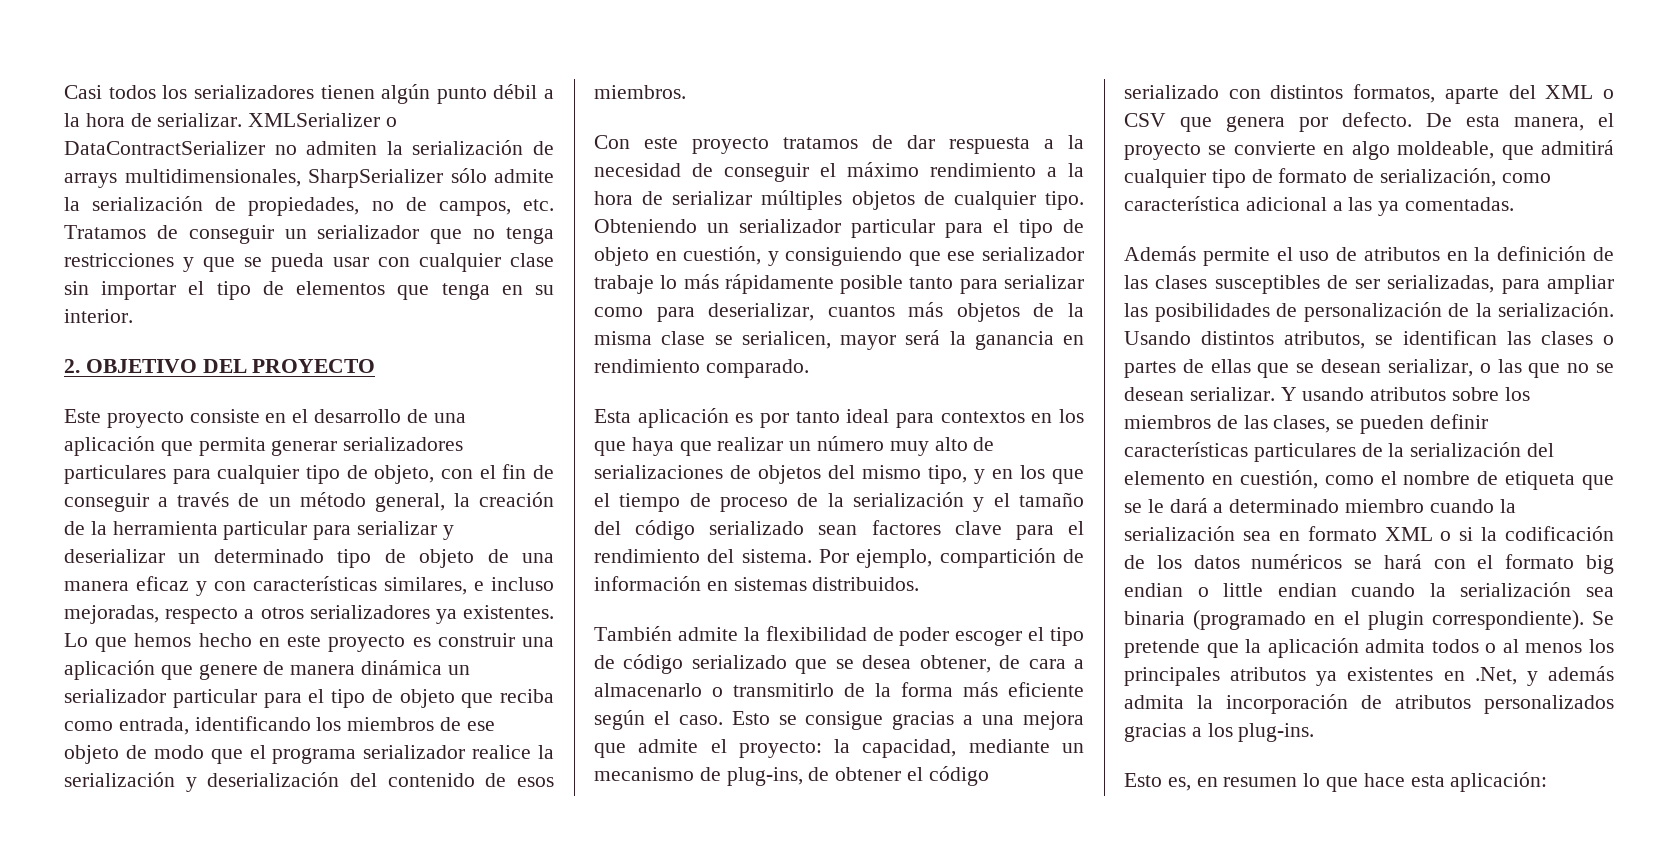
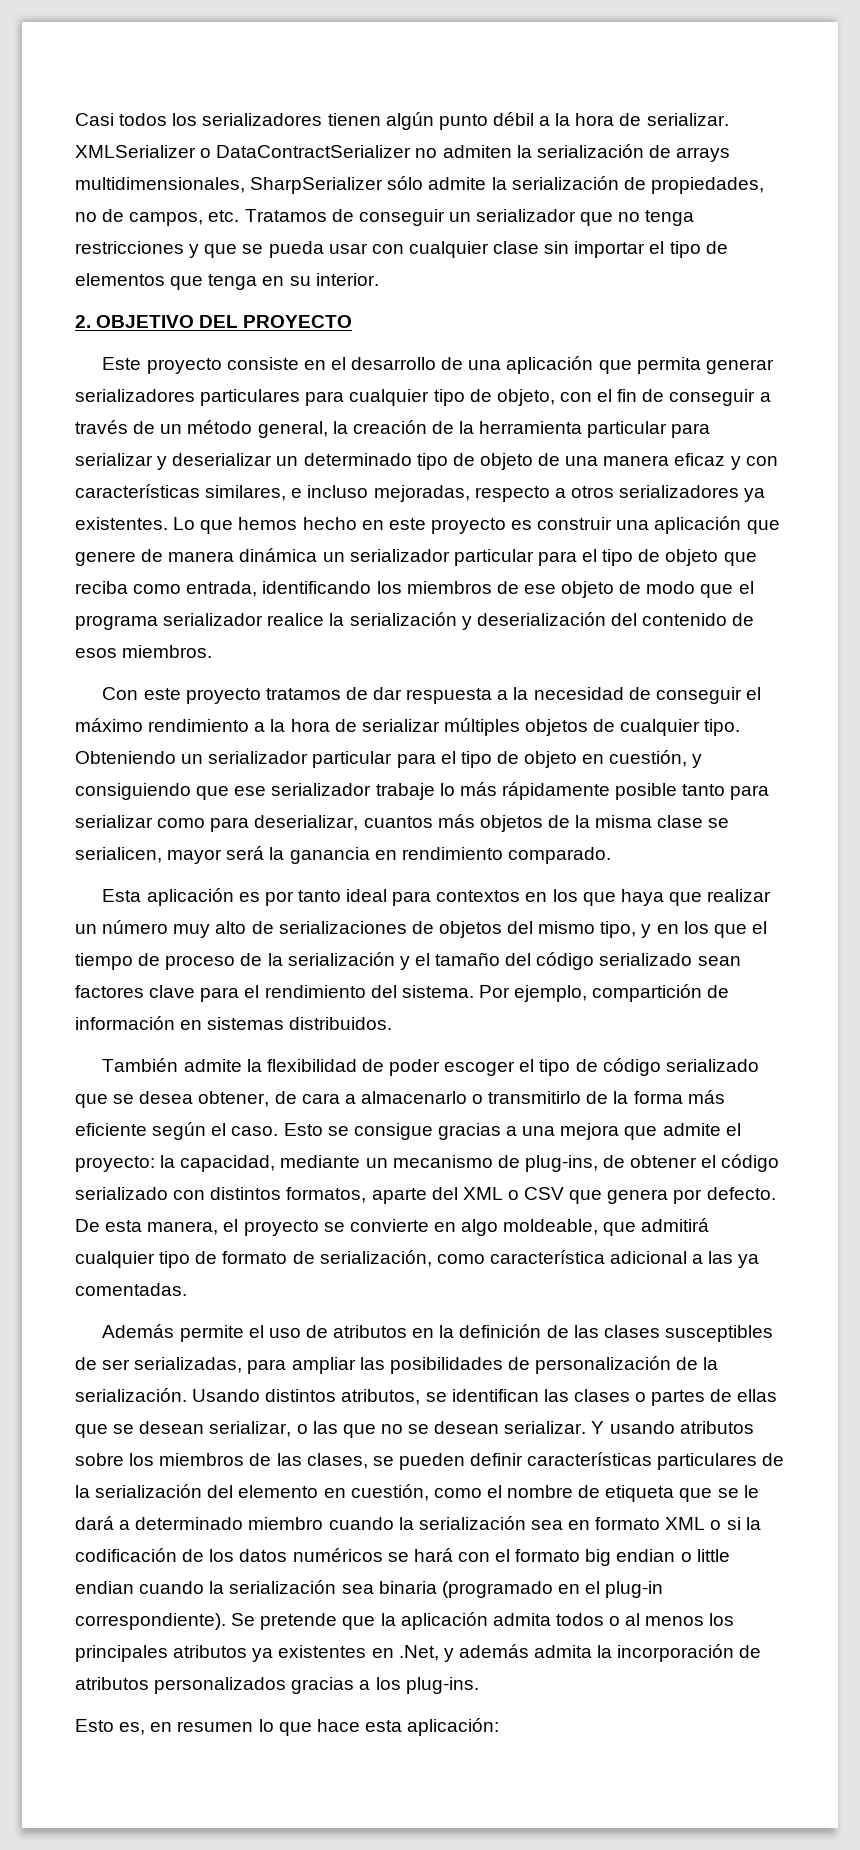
- Y usando atributos sobre los miembros de las clases, se pueden definir características particulares de la serialización del elemento en cuestión, como el nombre de etiqueta que se le dará a determinado miembro cuando la serialización sea en formato XML o si la codificación de los datos numéricos se hará con el formato big endian o little endian cuando la serialización sea binaria (programado en el plugin correspondiente).
+ Y usando atributos sobre los miembros de las clases, se pueden definir características particulares de la serialización del elemento en cuestión, como el nombre de etiqueta que se le dará a determinado miembro cuando la serialización sea en formato XML o si la codificación de los datos numéricos se hará con el formato big endian o little endian cuando la serialización sea binaria (programado en el plug-in correspondiente).

